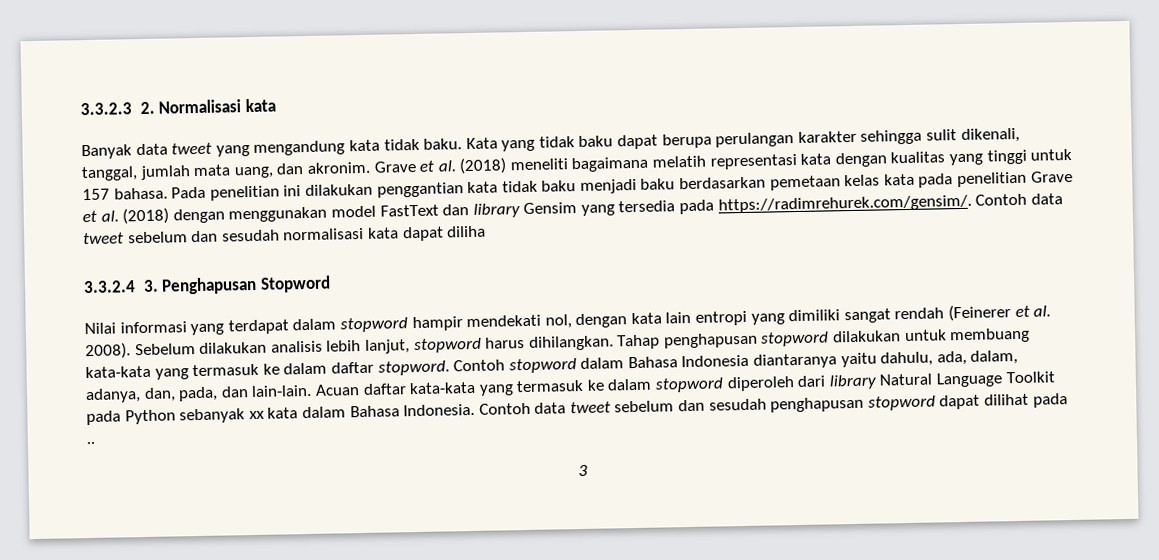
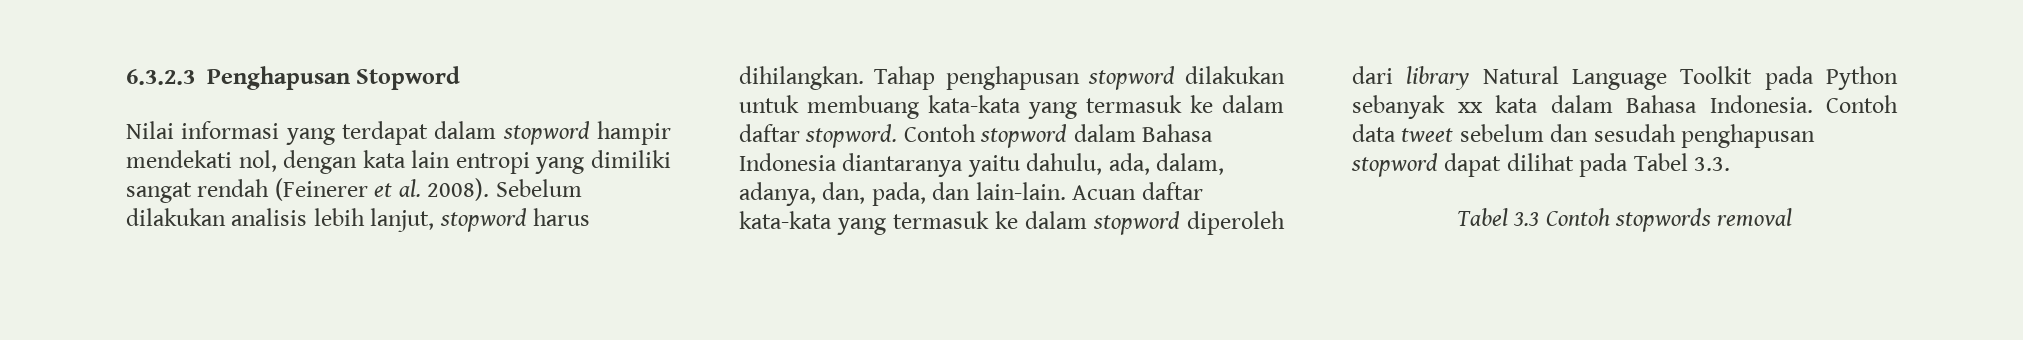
- 3.3.2.3 2. Normalisasi kata
- Banyak data tweet yang mengandung kata tidak baku. Kata yang tidak baku dapat berupa perulangan karakter sehingga sulit dikenali, tanggal, jumlah mata uang, dan akronim. Grave et al. (2018) meneliti bagaimana melatih representasi kata dengan kualitas yang tinggi untuk 157 bahasa. Pada penelitian ini dilakukan penggantian kata tidak baku menjadi baku berdasarkan pemetaan kelas kata pada penelitian Grave et al. (2018) dengan menggunakan model FastText dan library Gensim yang tersedia pada https://radimrehurek.com/gensim/. Contoh data tweet sebelum dan sesudah normalisasi kata dapat diliha
- 3.3.2.4 3. Penghapusan Stopword
+ 6.3.2.3 Penghapusan Stopword
- Contoh data tweet sebelum dan sesudah penghapusan stopword dapat dilihat pada ..
- 3
+ Contoh data tweet sebelum dan sesudah penghapusan stopword dapat dilihat pada Tabel 3.3.
+ Tabel 3.3 Contoh stopwords removal

